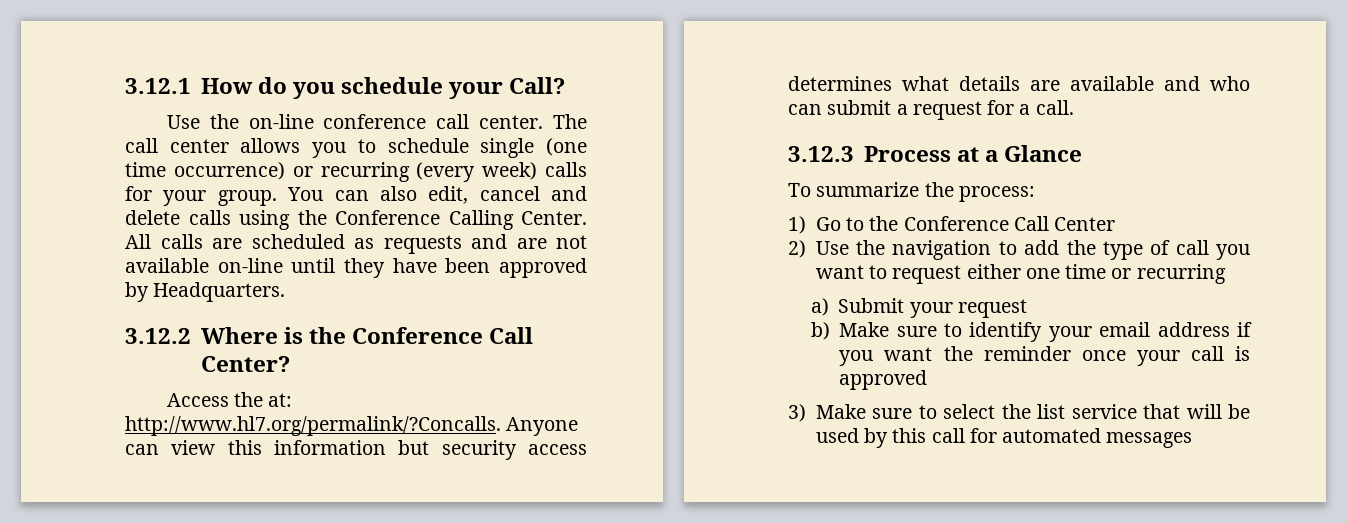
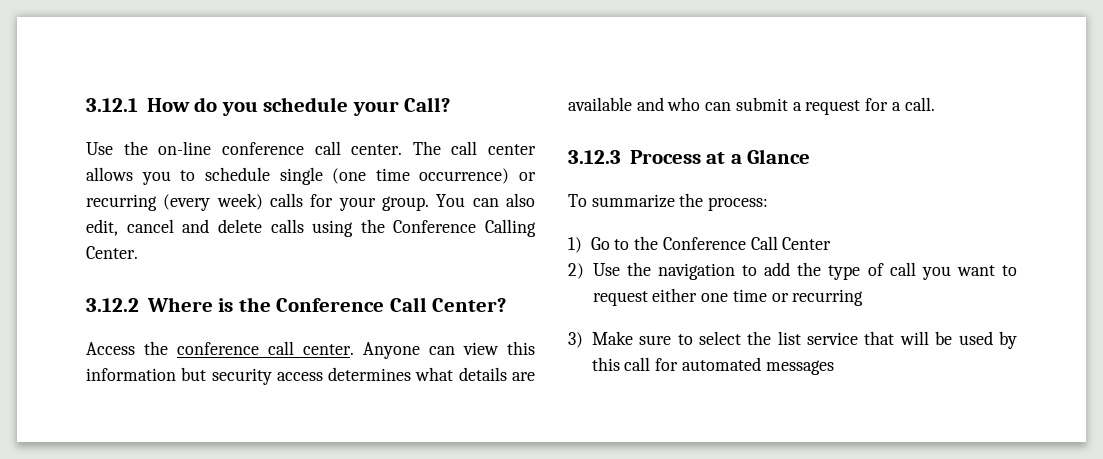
- All calls are scheduled as requests and are not available on-line until they have been approved by Headquarters.
- Access the at: http://www.hl7.org/permalink/?Concalls. Anyone can view this information but security access determines what details are available and who can submit a request for a call.
+ Access the conference call center. Anyone can view this information but security access determines what details are available and who can submit a request for a call.
- a) Submit your request
- b) Make sure to identify your email address if you want the reminder once your call is approved

